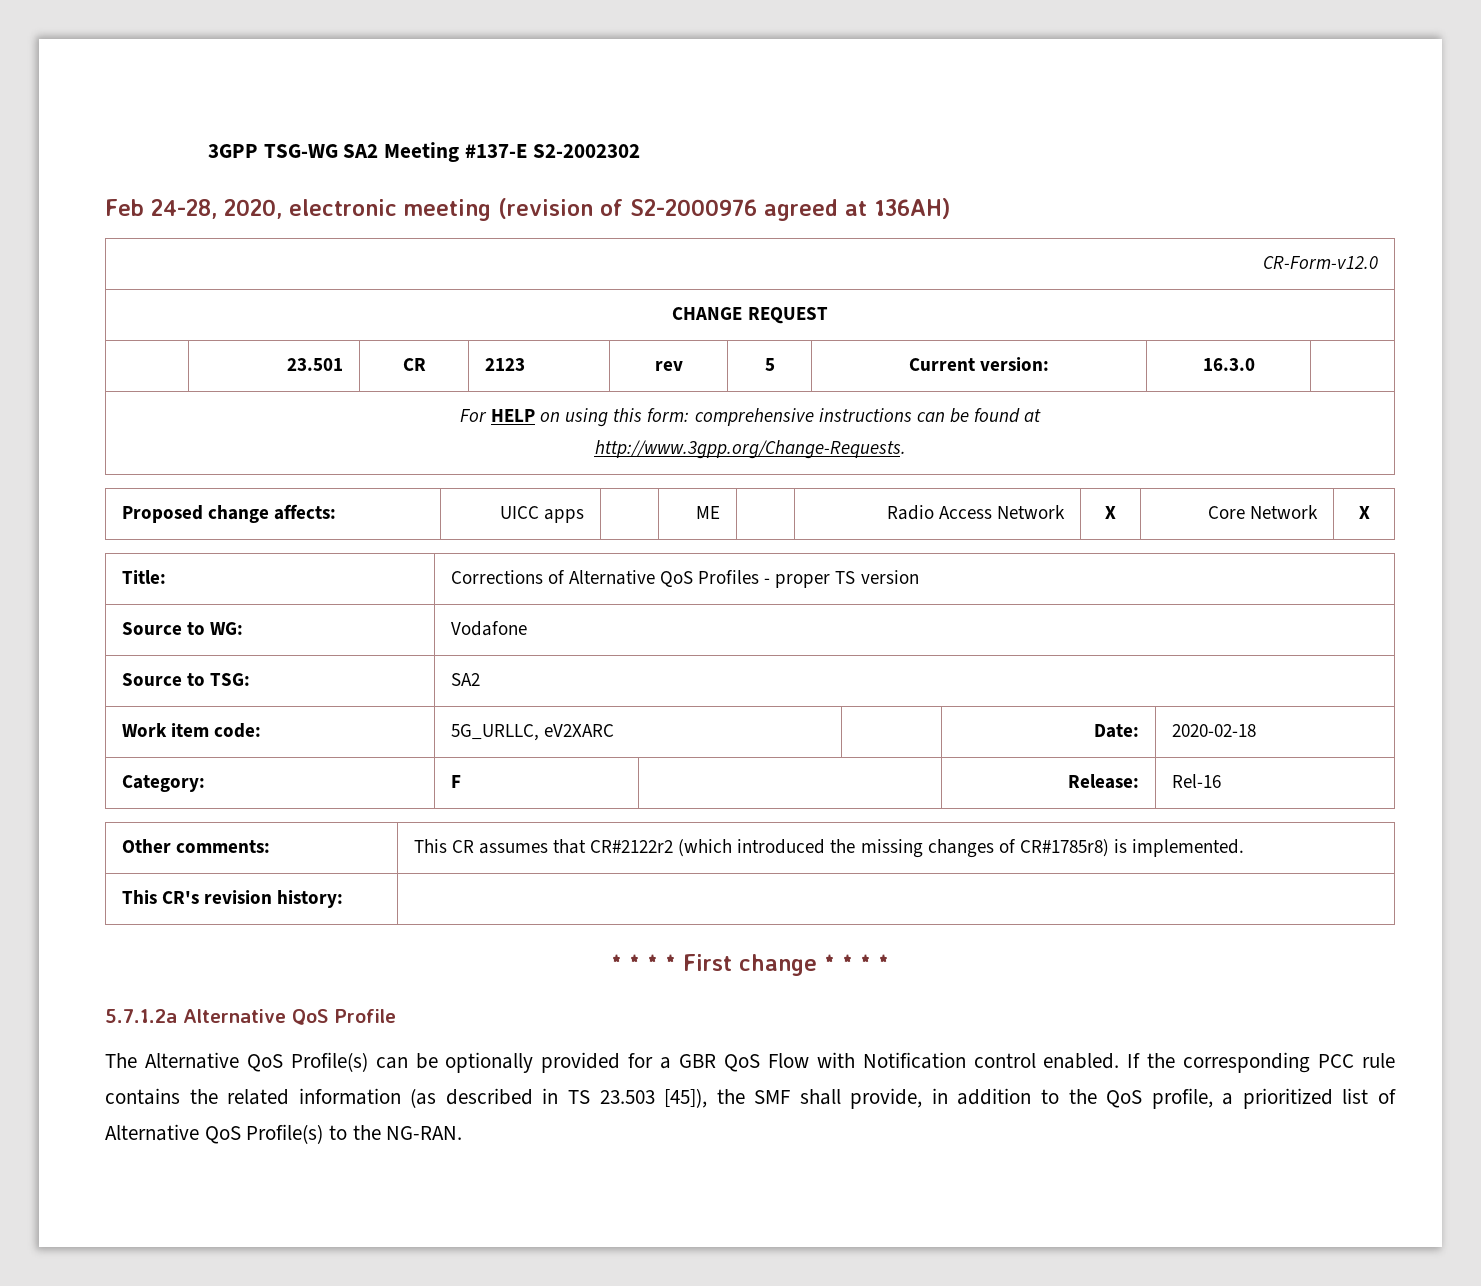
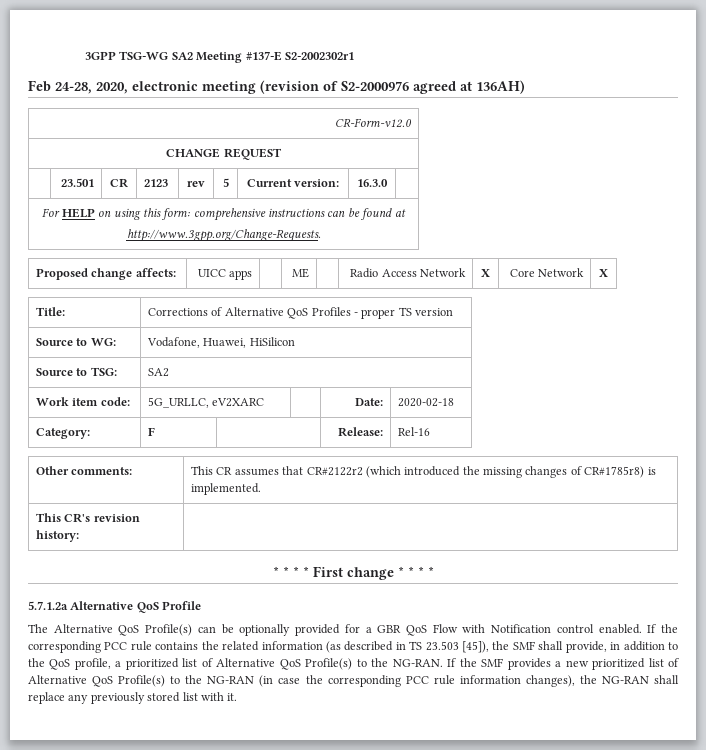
- 3GPP TSG-WG SA2 Meeting #137-E S2-2002302
+ 3GPP TSG-WG SA2 Meeting #137-E S2-2002302r1
- Source to WG: | Vodafone
+ Source to WG: | Vodafone, Huawei, HiSilicon
+ If the SMF provides a new prioritized list of Alternative QoS Profile(s) to the NG-RAN (in case the corresponding PCC rule information changes), the NG-RAN shall replace any previously stored list with it.

